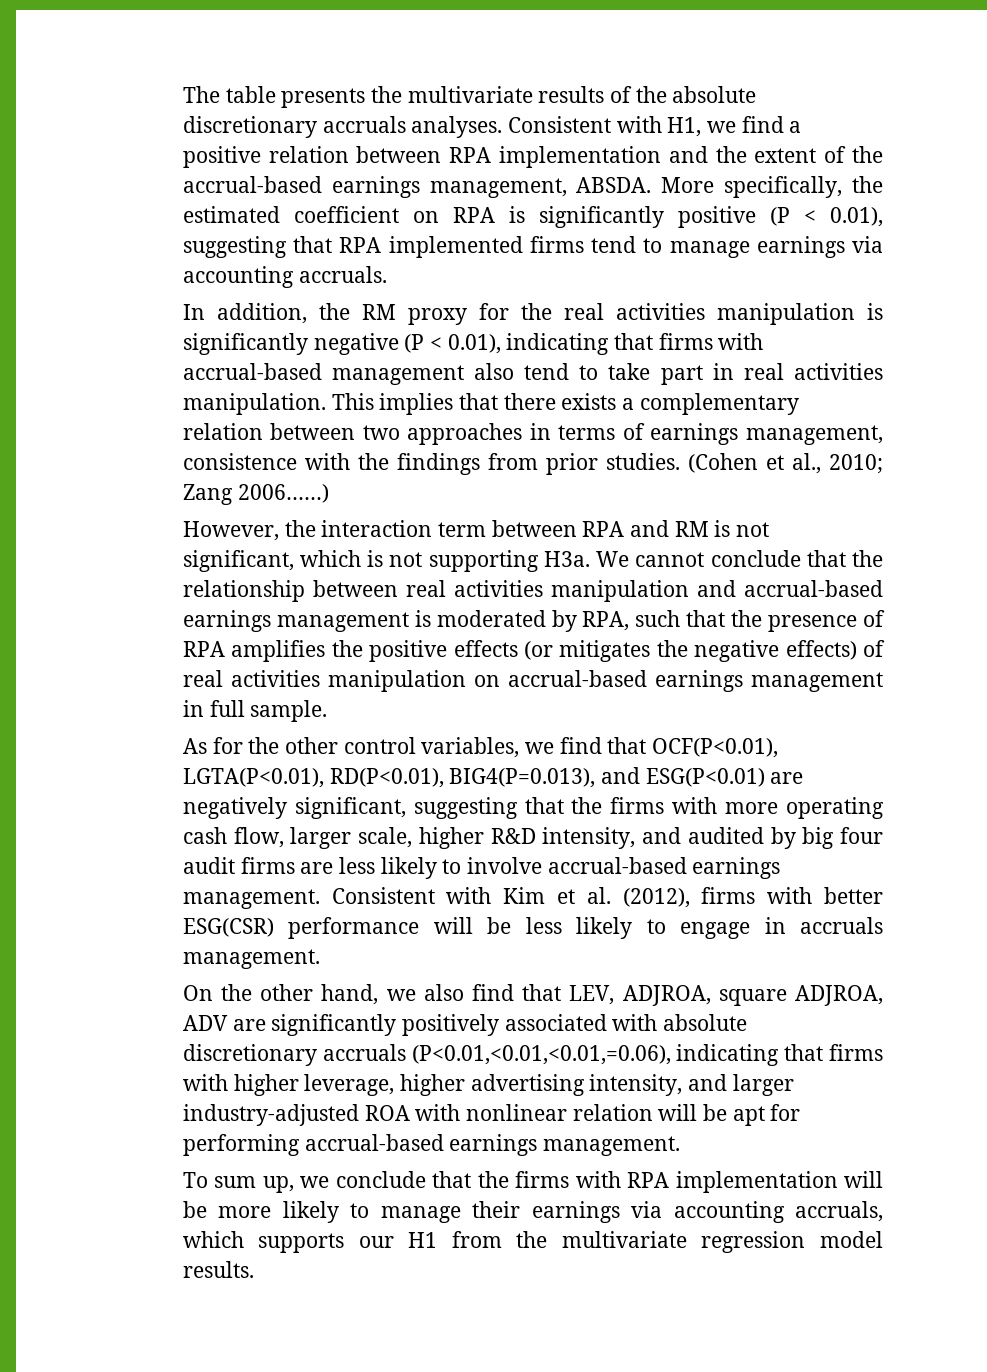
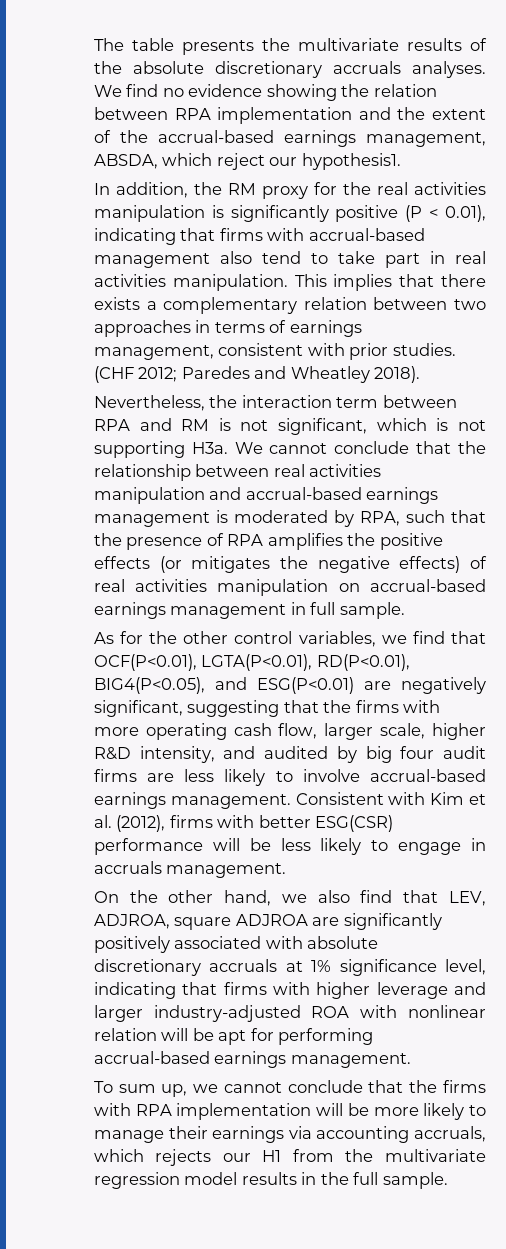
- Consistent with H1, we find a positive relation between RPA implementation and the extent of the accrual-based earnings management, ABSDA. More specifically, the estimated coefficient on RPA is significantly positive (P < 0.01), suggesting that RPA implemented firms tend to manage earnings via accounting accruals.
+ We find no evidence showing the relation between RPA implementation and the extent of the accrual-based earnings management, ABSDA, which reject our hypothesis1.
- In addition, the RM proxy for the real activities manipulation is significantly negative (P < 0.01), indicating that firms with accrual-based management also tend to take part in real activities manipulation.
+ In addition, the RM proxy for the real activities manipulation is significantly positive (P < 0.01), indicating that firms with accrual-based management also tend to take part in real activities manipulation.
- This implies that there exists a complementary relation between two approaches in terms of earnings management, consistence with the findings from prior studies. (Cohen et al., 2010; Zang 2006……)
- However, the interaction term between RPA and RM is not significant, which is not supporting H3a. We cannot conclude that the relationship between real activities manipulation and accrual-based earnings management is moderated by RPA, such that the presence of RPA amplifies the positive effects (or mitigates the negative effects) of real activities manipulation on accrual-based earnings management in full sample.
+ This implies that there exists a complementary relation between two approaches in terms of earnings management, consistent with prior studies. (CHF 2012; Paredes and Wheatley 2018).
+ Nevertheless, the interaction term between RPA and RM is not significant, which is not supporting H3a. We cannot conclude that the relationship between real activities manipulation and accrual-based earnings management is moderated by RPA, such that the presence of RPA amplifies the positive effects (or mitigates the negative effects) of real activities manipulation on accrual-based earnings management in full sample.
- As for the other control variables, we find that OCF(P<0.01), LGTA(P<0.01), RD(P<0.01), BIG4(P=0.013), and ESG(P<0.01) are negatively significant, suggesting that the firms with more operating cash flow, larger scale, higher R&D intensity, and audited by big four audit firms are less likely to involve accrual-based earnings management.
+ As for the other control variables, we find that OCF(P<0.01), LGTA(P<0.01), RD(P<0.01), BIG4(P<0.05), and ESG(P<0.01) are negatively significant, suggesting that the firms with more operating cash flow, larger scale, higher R&D intensity, and audited by big four audit firms are less likely to involve accrual-based earnings management.
- On the other hand, we also find that LEV, ADJROA, square ADJROA, ADV are significantly positively associated with absolute discretionary accruals (P<0.01,<0.01,<0.01,=0.06), indicating that firms with higher leverage, higher advertising intensity, and larger industry-adjusted ROA with nonlinear relation will be apt for performing accrual-based earnings management.
+ On the other hand, we also find that LEV, ADJROA, square ADJROA are significantly positively associated with absolute discretionary accruals at 1% significance level, indicating that firms with higher leverage and larger industry-adjusted ROA with nonlinear relation will be apt for performing accrual-based earnings management.
- To sum up, we conclude that the firms with RPA implementation will be more likely to manage their earnings via accounting accruals, which supports our H1 from the multivariate regression model results.
+ To sum up, we cannot conclude that the firms with RPA implementation will be more likely to manage their earnings via accounting accruals, which rejects our H1 from the multivariate regression model results in the full sample.

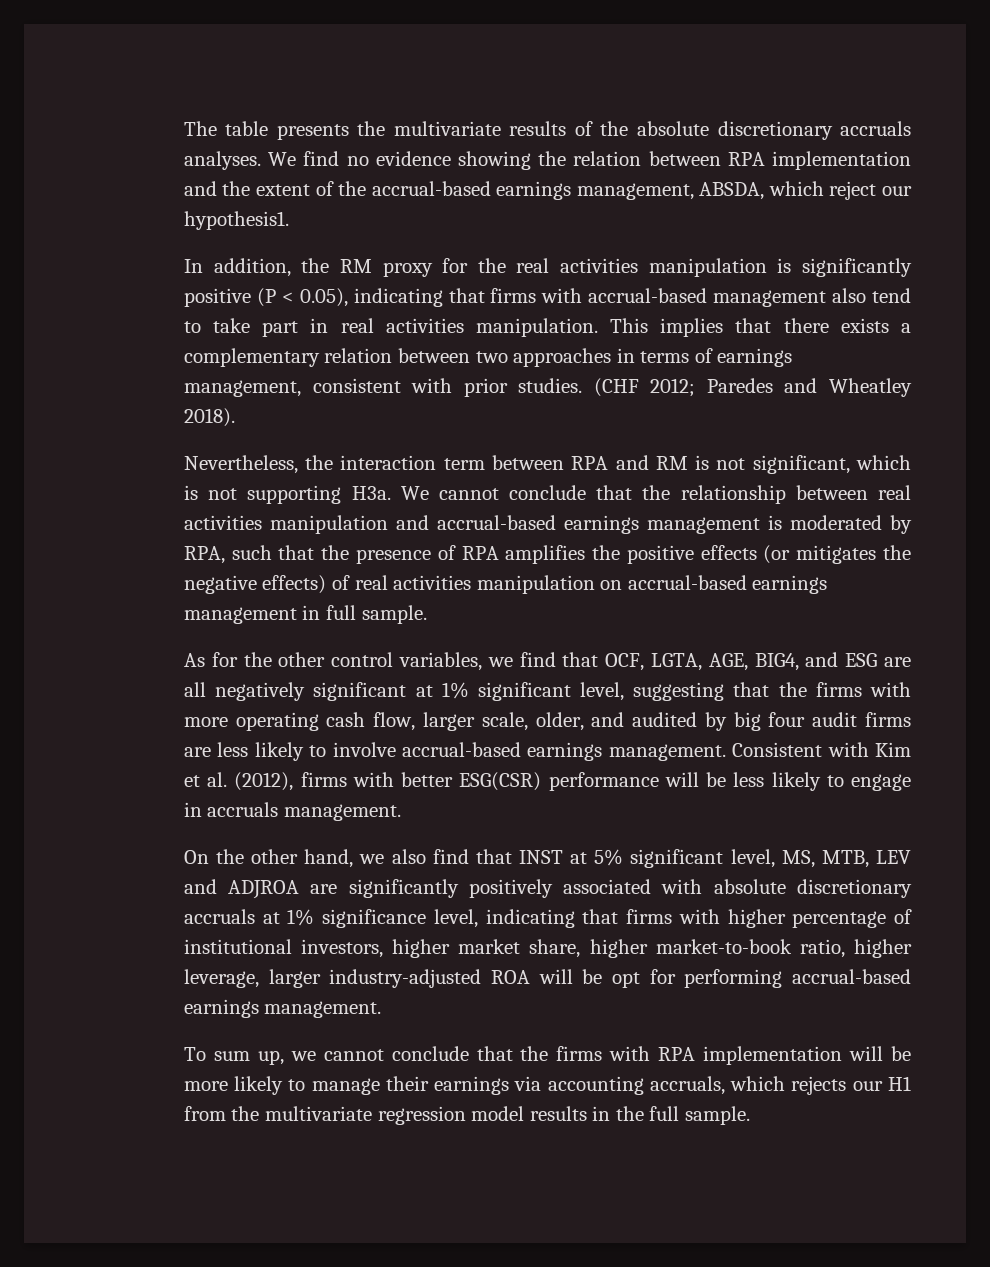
- In addition, the RM proxy for the real activities manipulation is significantly positive (P < 0.01), indicating that firms with accrual-based management also tend to take part in real activities manipulation.
+ In addition, the RM proxy for the real activities manipulation is significantly positive (P < 0.05), indicating that firms with accrual-based management also tend to take part in real activities manipulation.
- As for the other control variables, we find that OCF(P<0.01), LGTA(P<0.01), RD(P<0.01), BIG4(P<0.05), and ESG(P<0.01) are negatively significant, suggesting that the firms with more operating cash flow, larger scale, higher R&D intensity, and audited by big four audit firms are less likely to involve accrual-based earnings management.
+ As for the other control variables, we find that OCF, LGTA, AGE, BIG4, and ESG are all negatively significant at 1% significant level, suggesting that the firms with more operating cash flow, larger scale, older, and audited by big four audit firms are less likely to involve accrual-based earnings management.
- On the other hand, we also find that LEV, ADJROA, square ADJROA are significantly positively associated with absolute discretionary accruals at 1% significance level, indicating that firms with higher leverage and larger industry-adjusted ROA with nonlinear relation will be apt for performing accrual-based earnings management.
+ On the other hand, we also find that INST at 5% significant level, MS, MTB, LEV and ADJROA are significantly positively associated with absolute discretionary accruals at 1% significance level, indicating that firms with higher percentage of institutional investors, higher market share, higher market-to-book ratio, higher leverage, larger industry-adjusted ROA will be opt for performing accrual-based earnings management.

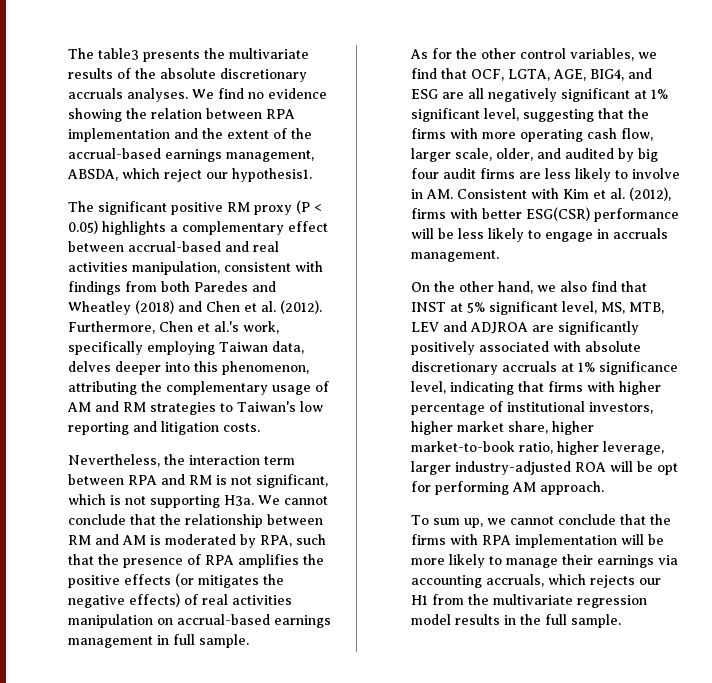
- The table presents the multivariate results of the absolute discretionary accruals analyses.
+ The table3 presents the multivariate results of the absolute discretionary accruals analyses.
- In addition, the RM proxy for the real activities manipulation is significantly positive (P < 0.05), indicating that firms with accrual-based management also tend to take part in real activities manipulation. This implies that there exists a complementary relation between two approaches in terms of earnings management, consistent with prior studies. (CHF 2012; Paredes and Wheatley 2018).
+ The significant positive RM proxy (P < 0.05) highlights a complementary effect between accrual-based and real activities manipulation, consistent with findings from both Paredes and Wheatley (2018) and Chen et al. (2012). Furthermore, Chen et al.'s work, specifically employing Taiwan data, delves deeper into this phenomenon, attributing the complementary usage of AM and RM strategies to Taiwan's low reporting and litigation costs.
- Nevertheless, the interaction term between RPA and RM is not significant, which is not supporting H3a. We cannot conclude that the relationship between real activities manipulation and accrual-based earnings management is moderated by RPA, such that the presence of RPA amplifies the positive effects (or mitigates the negative effects) of real activities manipulation on accrual-based earnings management in full sample.
+ Nevertheless, the interaction term between RPA and RM is not significant, which is not supporting H3a. We cannot conclude that the relationship between RM and AM is moderated by RPA, such that the presence of RPA amplifies the positive effects (or mitigates the negative effects) of real activities manipulation on accrual-based earnings management in full sample.
- As for the other control variables, we find that OCF, LGTA, AGE, BIG4, and ESG are all negatively significant at 1% significant level, suggesting that the firms with more operating cash flow, larger scale, older, and audited by big four audit firms are less likely to involve accrual-based earnings management. Consistent with Kim et al. (2012), firms with better ESG(CSR) performance will be less likely to engage in accruals management.
+ As for the other control variables, we find that OCF, LGTA, AGE, BIG4, and ESG are all negatively significant at 1% significant level, suggesting that the firms with more operating cash flow, larger scale, older, and audited by big four audit firms are less likely to involve in AM. Consistent with Kim et al. (2012), firms with better ESG(CSR) performance will be less likely to engage in accruals management.
- On the other hand, we also find that INST at 5% significant level, MS, MTB, LEV and ADJROA are significantly positively associated with absolute discretionary accruals at 1% significance level, indicating that firms with higher percentage of institutional investors, higher market share, higher market-to-book ratio, higher leverage, larger industry-adjusted ROA will be opt for performing accrual-based earnings management.
+ On the other hand, we also find that INST at 5% significant level, MS, MTB, LEV and ADJROA are significantly positively associated with absolute discretionary accruals at 1% significance level, indicating that firms with higher percentage of institutional investors, higher market share, higher market-to-book ratio, higher leverage, larger industry-adjusted ROA will be opt for performing AM approach.

